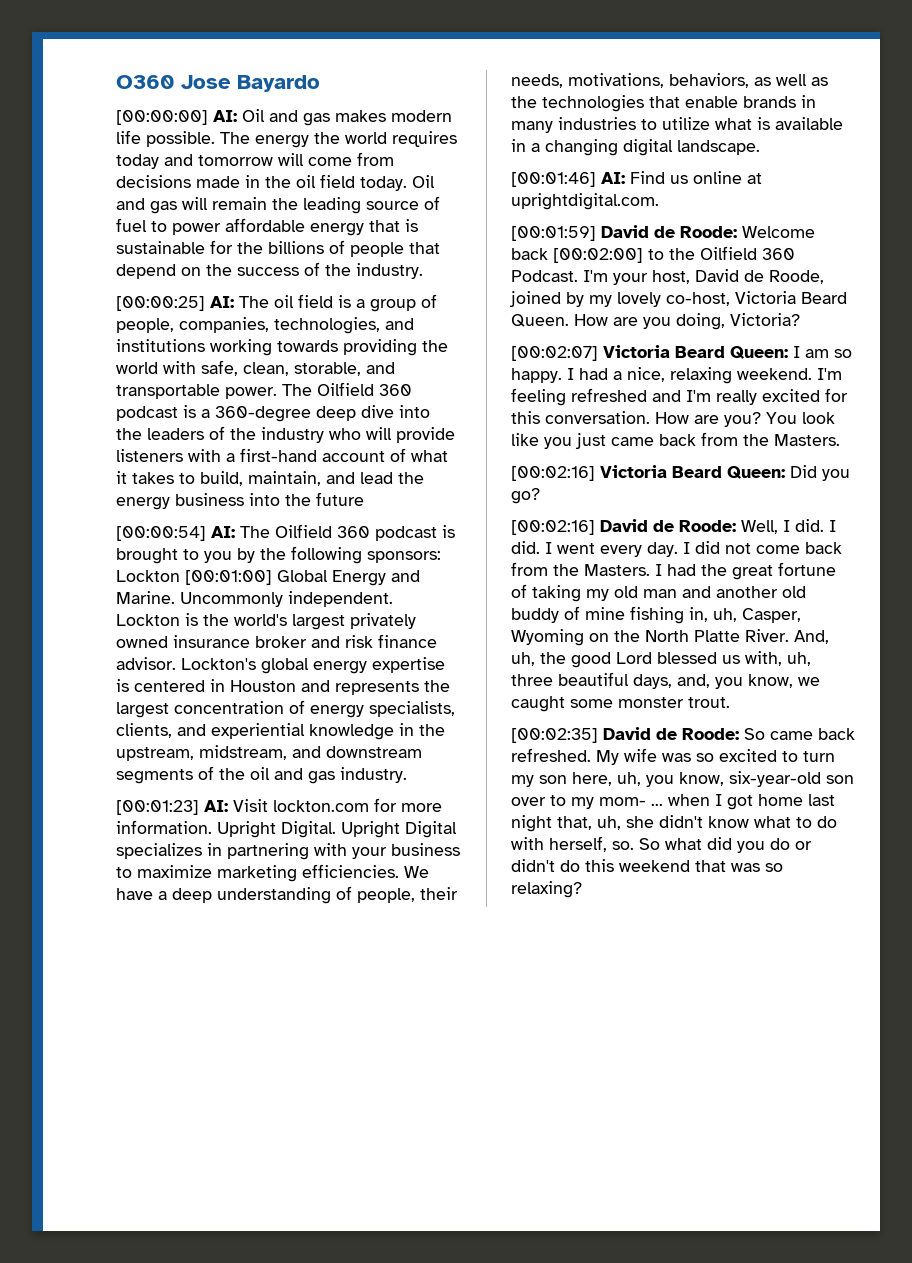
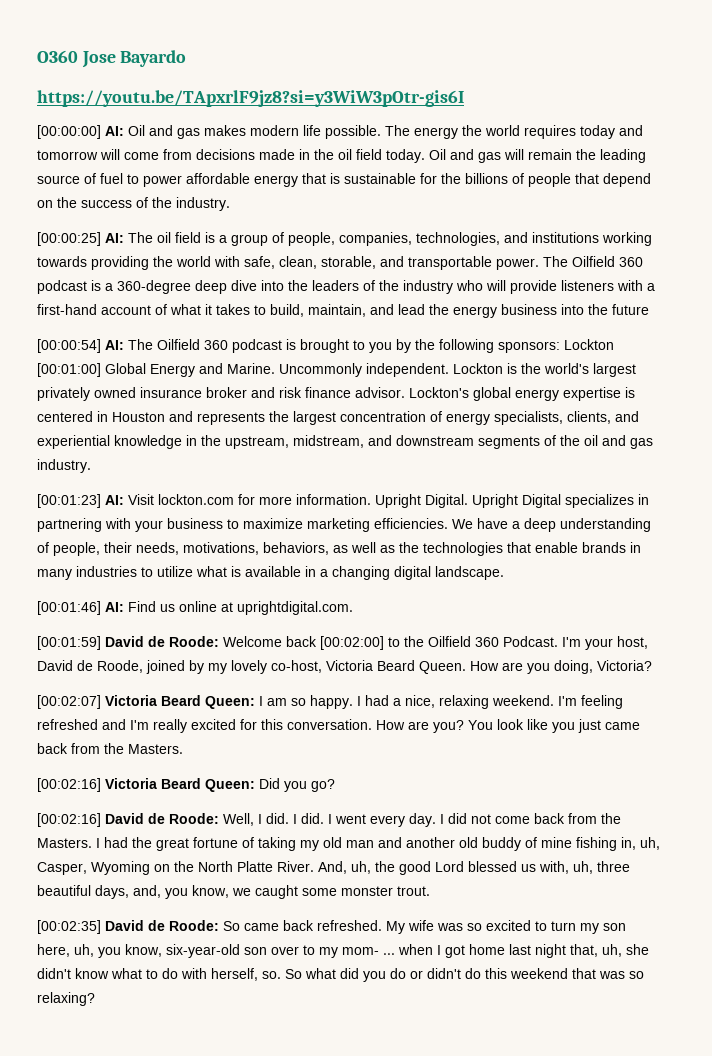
+ https://youtu.be/TApxrlF9jz8?si=y3WiW3pOtr-gis6I

